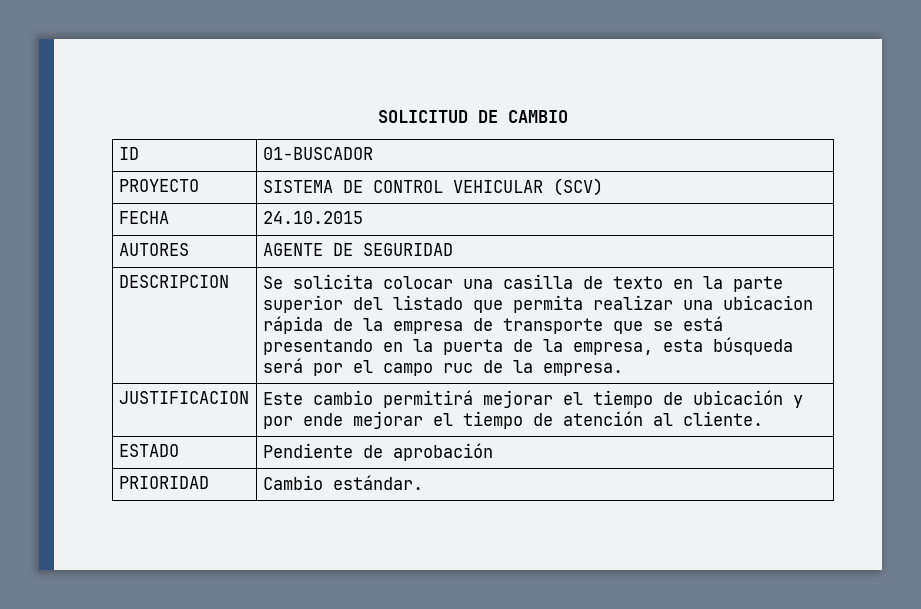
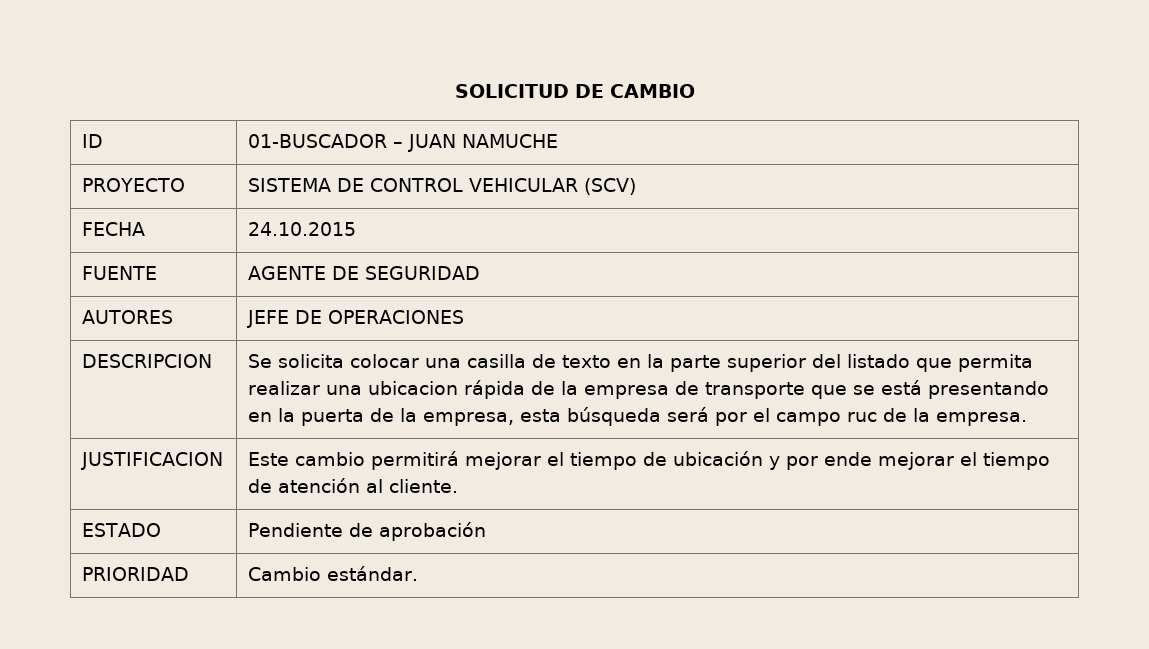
- ID | 01-BUSCADOR
+ ID | 01-BUSCADOR – JUAN NAMUCHE
- AUTORES | AGENTE DE SEGURIDAD
+ FUENTE | AGENTE DE SEGURIDAD
+ AUTORES | JEFE DE OPERACIONES

